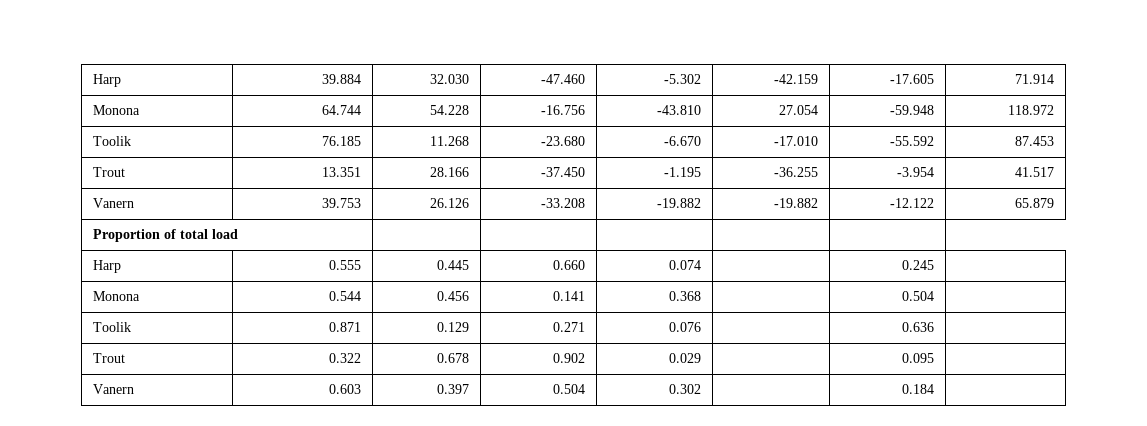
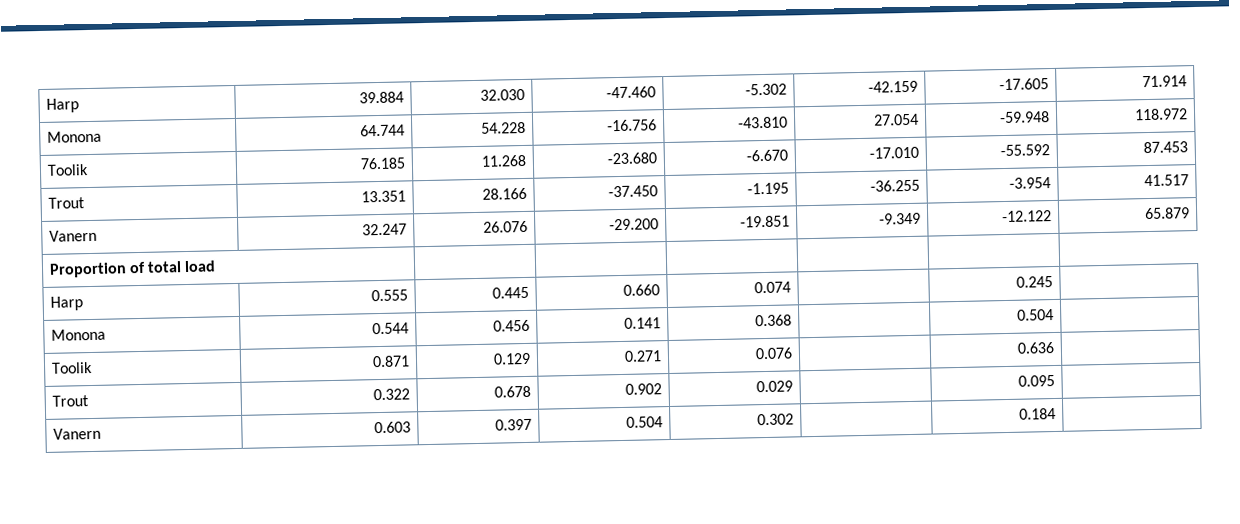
- Vanern | 39.753 | 26.126 | -33.208 | -19.882 | -19.882 | -12.122 | 65.879
+ Vanern | 32.247 | 26.076 | -29.200 | -19.851 | -9.349 | -12.122 | 65.879

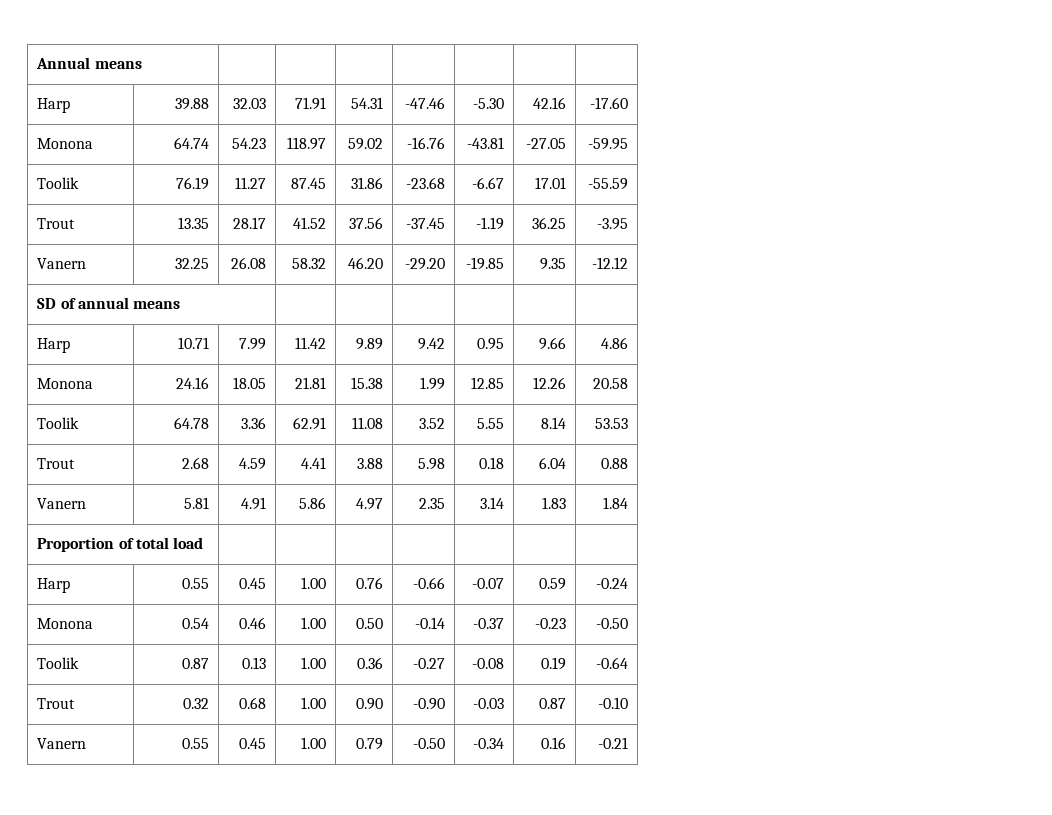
- Harp | 39.884 | 32.030 | -47.460 | -5.302 | -42.159 | -17.605 | 71.914
- Monona | 64.744 | 54.228 | -16.756 | -43.810 | 27.054 | -59.948 | 118.972
- Toolik | 76.185 | 11.268 | -23.680 | -6.670 | -17.010 | -55.592 | 87.453
- Trout | 13.351 | 28.166 | -37.450 | -1.195 | -36.255 | -3.954 | 41.517
- Vanern | 32.247 | 26.076 | -29.200 | -19.851 | -9.349 | -12.122 | 65.879
+ Annual means | | | | | | |
+ Harp | 39.88 | 32.03 | 71.91 | 54.31 | -47.46 | -5.30 | 42.16 | -17.60
+ Monona | 64.74 | 54.23 | 118.97 | 59.02 | -16.76 | -43.81 | -27.05 | -59.95
+ Toolik | 76.19 | 11.27 | 87.45 | 31.86 | -23.68 | -6.67 | 17.01 | -55.59
+ Trout | 13.35 | 28.17 | 41.52 | 37.56 | -37.45 | -1.19 | 36.25 | -3.95
+ Vanern | 32.25 | 26.08 | 58.32 | 46.20 | -29.20 | -19.85 | 9.35 | -12.12
+ SD of annual means | | | | | |
+ Harp | 10.71 | 7.99 | 11.42 | 9.89 | 9.42 | 0.95 | 9.66 | 4.86
+ Monona | 24.16 | 18.05 | 21.81 | 15.38 | 1.99 | 12.85 | 12.26 | 20.58
+ Toolik | 64.78 | 3.36 | 62.91 | 11.08 | 3.52 | 5.55 | 8.14 | 53.53
+ Trout | 2.68 | 4.59 | 4.41 | 3.88 | 5.98 | 0.18 | 6.04 | 0.88
+ Vanern | 5.81 | 4.91 | 5.86 | 4.97 | 2.35 | 3.14 | 1.83 | 1.84
- Proportion of total load | | | | |
- Harp | 0.555 | 0.445 | 0.660 | 0.074 | | 0.245 |
- Monona | 0.544 | 0.456 | 0.141 | 0.368 | | 0.504 |
- Toolik | 0.871 | 0.129 | 0.271 | 0.076 | | 0.636 |
- Trout | 0.322 | 0.678 | 0.902 | 0.029 | | 0.095 |
- Vanern | 0.603 | 0.397 | 0.504 | 0.302 | | 0.184 |
+ Proportion of total load | | | | | | |
+ Harp | 0.55 | 0.45 | 1.00 | 0.76 | -0.66 | -0.07 | 0.59 | -0.24
+ Monona | 0.54 | 0.46 | 1.00 | 0.50 | -0.14 | -0.37 | -0.23 | -0.50
+ Toolik | 0.87 | 0.13 | 1.00 | 0.36 | -0.27 | -0.08 | 0.19 | -0.64
+ Trout | 0.32 | 0.68 | 1.00 | 0.90 | -0.90 | -0.03 | 0.87 | -0.10
+ Vanern | 0.55 | 0.45 | 1.00 | 0.79 | -0.50 | -0.34 | 0.16 | -0.21

